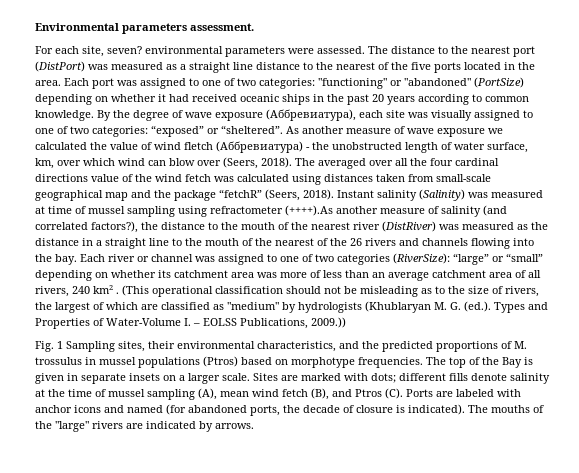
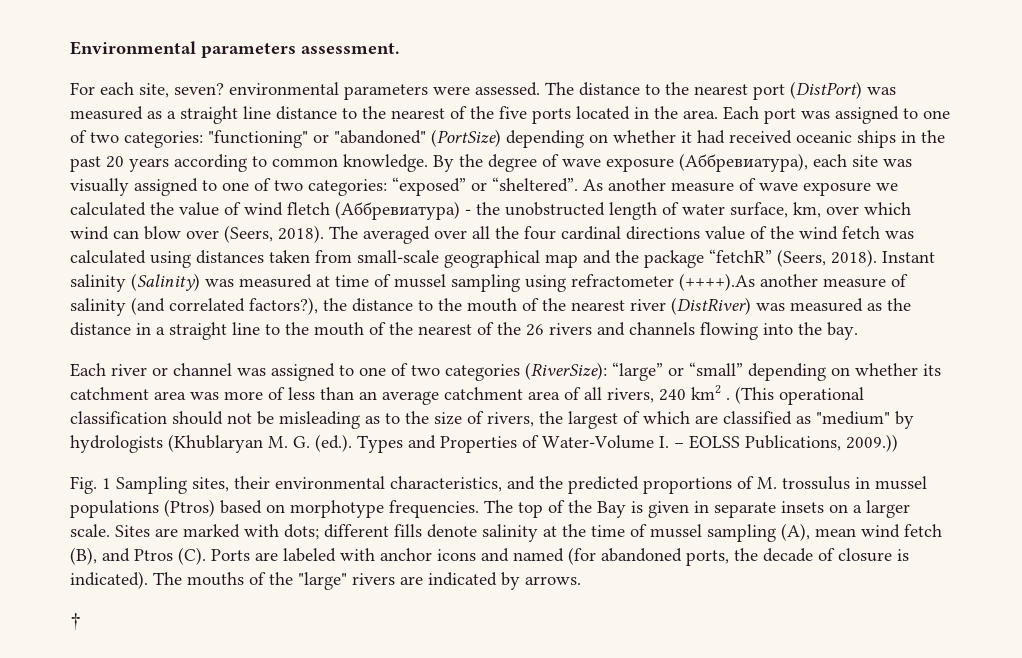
- Instant salinity (Salinity) was measured at time of mussel sampling using refractometer (++++).As another measure of salinity (and correlated factors?), the distance to the mouth of the nearest river (DistRiver) was measured as the distance in a straight line to the mouth of the nearest of the 26 rivers and channels flowing into the bay. Each river or channel was assigned to one of two categories (RiverSize):
+ Instant salinity (Salinity) was measured at time of mussel sampling using refractometer (++++).As another measure of salinity (and correlated factors?), the distance to the mouth of the nearest river (DistRiver) was measured as the distance in a straight line to the mouth of the nearest of the 26 rivers and channels flowing into the bay.
+ Each river or channel was assigned to one of two categories (RiverSize):
+ †

